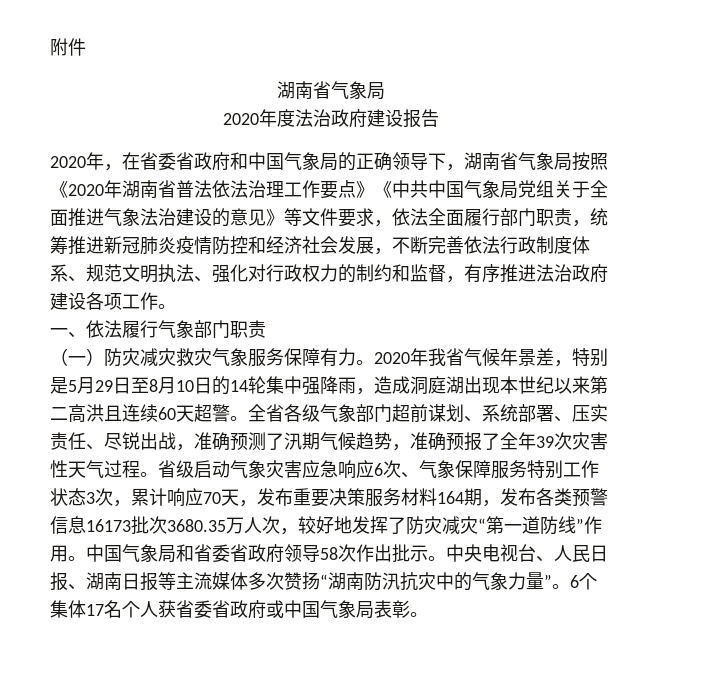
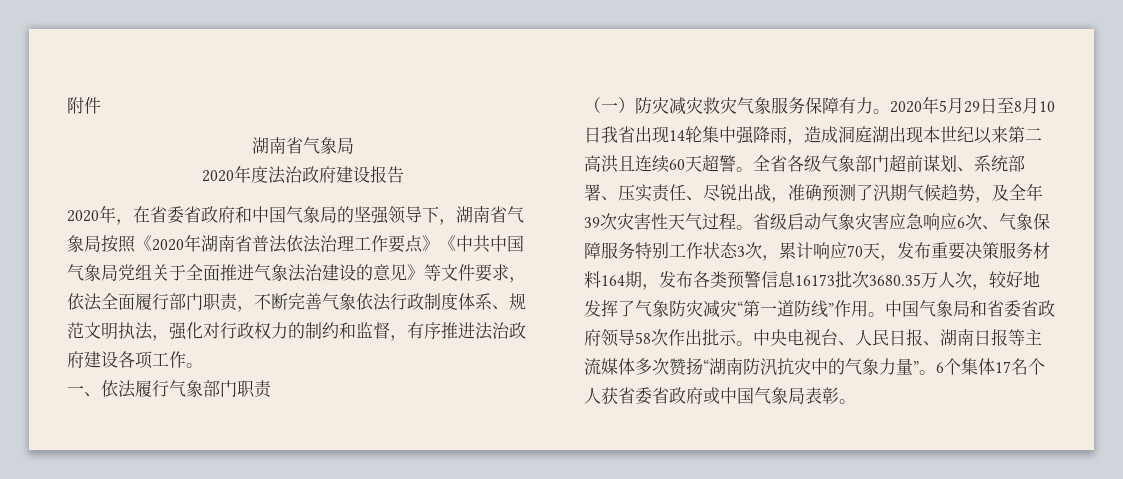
- 2020年，在省委省政府和中国气象局的正确领导下，湖南省气象局按照《2020年湖南省普法依法治理工作要点》《中共中国气象局党组关于全面推进气象法治建设的意见》等文件要求，依法全面履行部门职责，统筹推进新冠肺炎疫情防控和经济社会发展，不断完善依法行政制度体系、规范文明执法、强化对行政权力的制约和监督，有序推进法治政府建设各项工作。
+ 2020年，在省委省政府和中国气象局的坚强领导下，湖南省气象局按照《2020年湖南省普法依法治理工作要点》《中共中国气象局党组关于全面推进气象法治建设的意见》等文件要求，依法全面履行部门职责，不断完善气象依法行政制度体系、规范文明执法，强化对行政权力的制约和监督，有序推进法治政府建设各项工作。
- 2020年我省气候年景差，特别是5月29日至8月10日的14轮集中强降雨，造成洞庭湖出现本世纪以来第二高洪且连续60天超警。
+ 2020年5月29日至8月10日我省出现14轮集中强降雨，造成洞庭湖出现本世纪以来第二高洪且连续60天超警。
- 全省各级气象部门超前谋划、系统部署、压实责任、尽锐出战，准确预测了汛期气候趋势，准确预报了全年39次灾害性天气过程。
+ 全省各级气象部门超前谋划、系统部署、压实责任、尽锐出战，准确预测了汛期气候趋势，及全年39次灾害性天气过程。
- 省级启动气象灾害应急响应6次、气象保障服务特别工作状态3次，累计响应70天，发布重要决策服务材料164期，发布各类预警信息16173批次3680.35万人次，较好地发挥了防灾减灾“第一道防线”作用。
+ 省级启动气象灾害应急响应6次、气象保障服务特别工作状态3次，累计响应70天，发布重要决策服务材料164期，发布各类预警信息16173批次3680.35万人次，较好地发挥了气象防灾减灾“第一道防线”作用。

